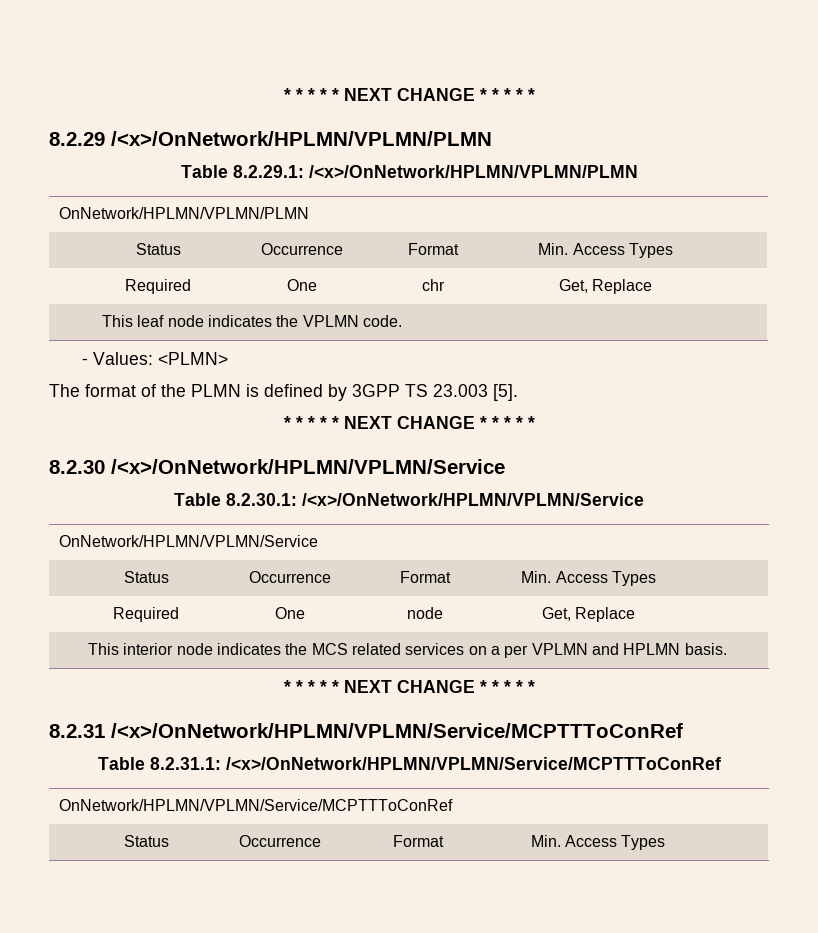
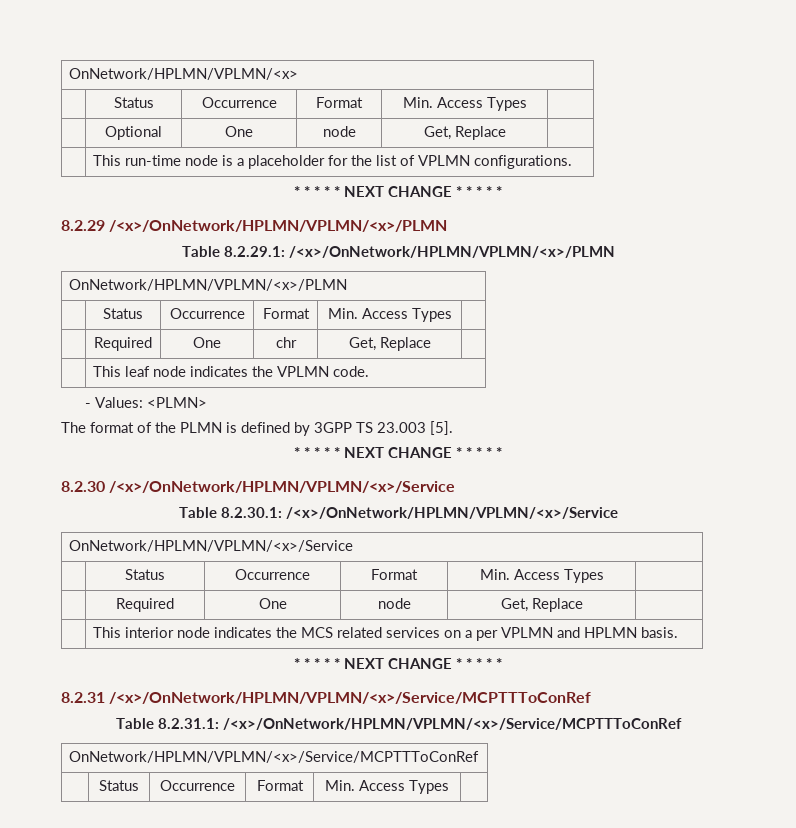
+ OnNetwork/HPLMN/VPLMN/<x>
+ | Status | Occurrence | Format | Min. Access Types |
+ | Optional | One | node | Get, Replace |
+ | This run-time node is a placeholder for the list of VPLMN configurations.
- 8.2.29 /<x>/OnNetwork/HPLMN/VPLMN/PLMN
+ 8.2.29 /<x>/OnNetwork/HPLMN/VPLMN/<x>/PLMN
- Table 8.2.29.1: /<x>/OnNetwork/HPLMN/VPLMN/PLMN
- OnNetwork/HPLMN/VPLMN/PLMN
+ Table 8.2.29.1: /<x>/OnNetwork/HPLMN/VPLMN/<x>/PLMN
+ OnNetwork/HPLMN/VPLMN/<x>/PLMN
- 8.2.30 /<x>/OnNetwork/HPLMN/VPLMN/Service
+ 8.2.30 /<x>/OnNetwork/HPLMN/VPLMN/<x>/Service
- Table 8.2.30.1: /<x>/OnNetwork/HPLMN/VPLMN/Service
- OnNetwork/HPLMN/VPLMN/Service
+ Table 8.2.30.1: /<x>/OnNetwork/HPLMN/VPLMN/<x>/Service
+ OnNetwork/HPLMN/VPLMN/<x>/Service
- 8.2.31 /<x>/OnNetwork/HPLMN/VPLMN/Service/MCPTTToConRef
+ 8.2.31 /<x>/OnNetwork/HPLMN/VPLMN/<x>/Service/MCPTTToConRef
- Table 8.2.31.1: /<x>/OnNetwork/HPLMN/VPLMN/Service/MCPTTToConRef
- OnNetwork/HPLMN/VPLMN/Service/MCPTTToConRef
+ Table 8.2.31.1: /<x>/OnNetwork/HPLMN/VPLMN/<x>/Service/MCPTTToConRef
+ OnNetwork/HPLMN/VPLMN/<x>/Service/MCPTTToConRef

